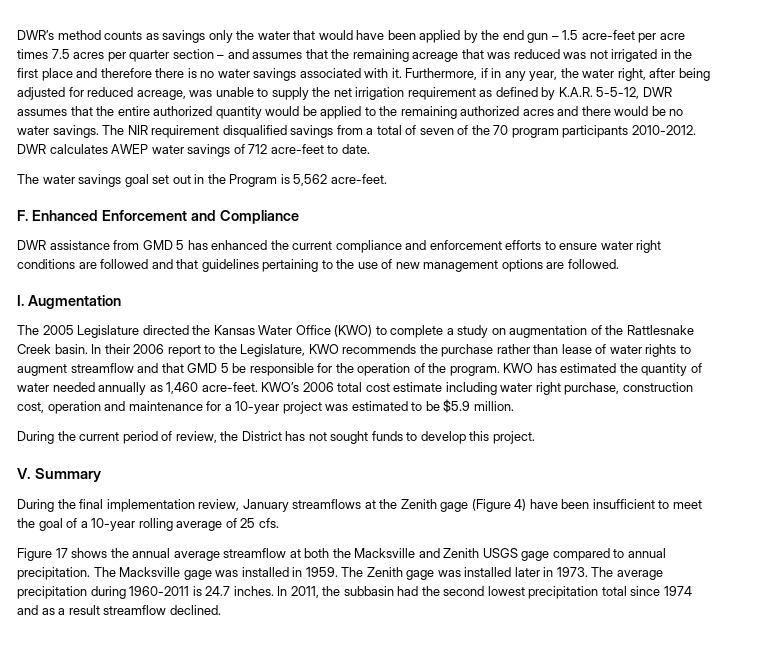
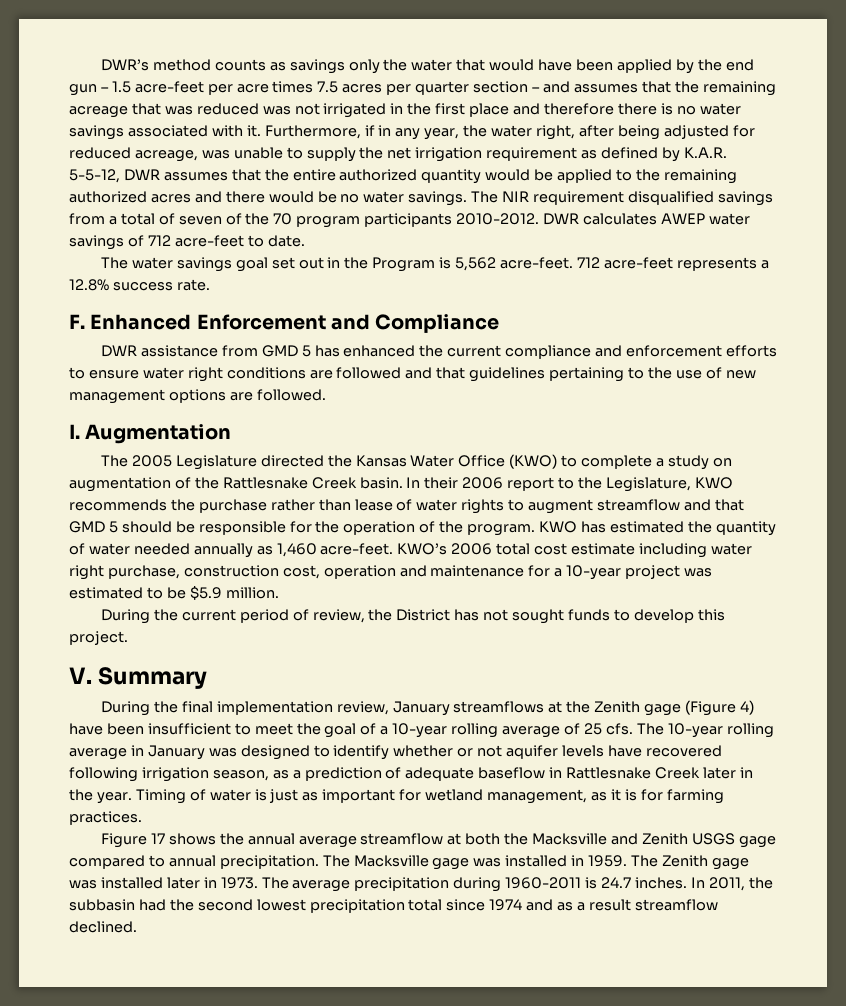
+ 712 acre-feet represents a 12.8% success rate.
- In their 2006 report to the Legislature, KWO recommends the purchase rather than lease of water rights to augment streamflow and that GMD 5 be responsible for the operation of the program.
+ In their 2006 report to the Legislature, KWO recommends the purchase rather than lease of water rights to augment streamflow and that GMD 5 should be responsible for the operation of the program.
+ The 10-year rolling average in January was designed to identify whether or not aquifer levels have recovered following irrigation season, as a prediction of adequate baseflow in Rattlesnake Creek later in the year. Timing of water is just as important for wetland management, as it is for farming practices.

